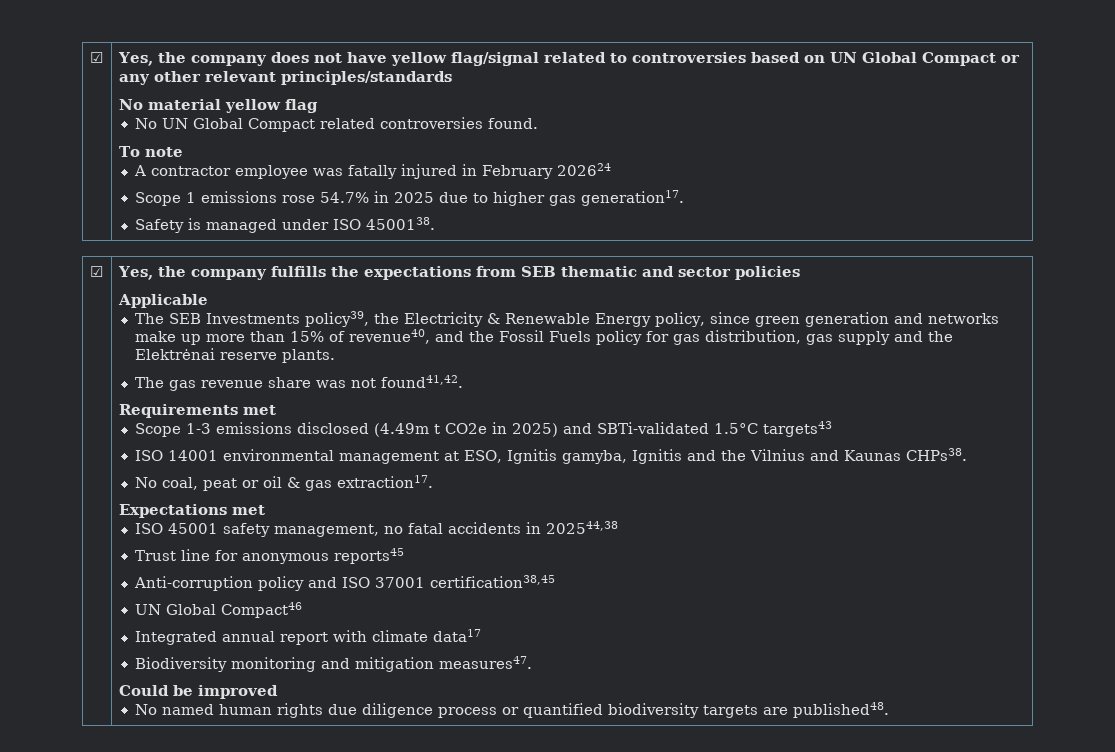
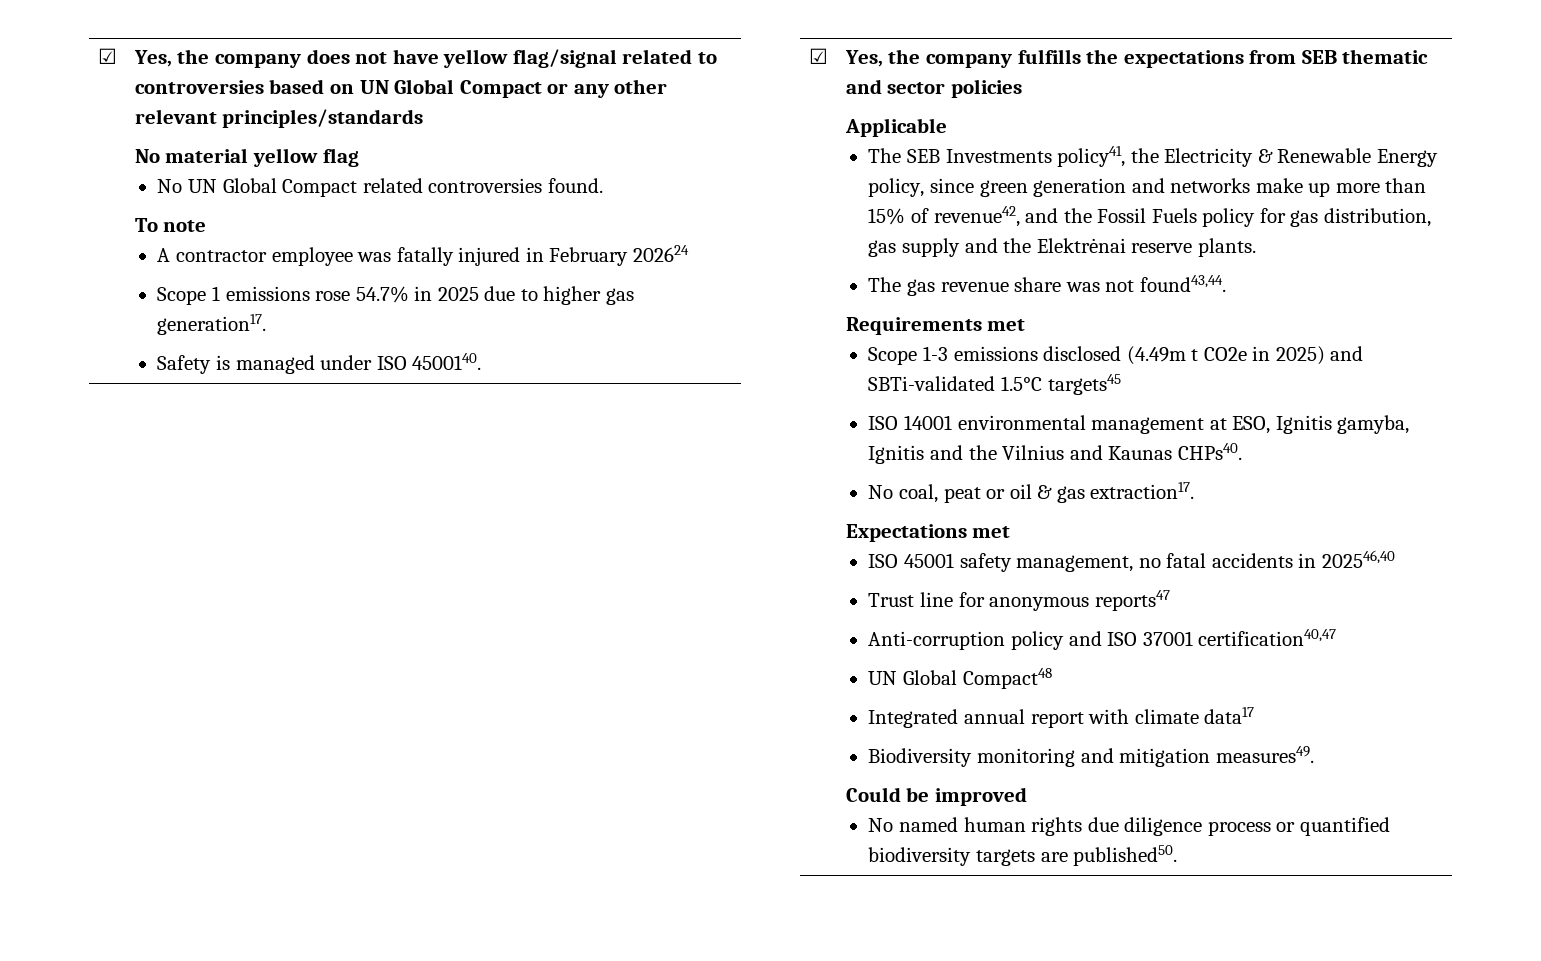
- Safety is managed under ISO 4500138.
+ Safety is managed under ISO 4500140.
- The SEB Investments policy39, the Electricity & Renewable Energy policy, since green generation and networks make up more than 15% of revenue40, and the Fossil Fuels policy for gas distribution, gas supply and the Elektrėnai reserve plants.
+ The SEB Investments policy41, the Electricity & Renewable Energy policy, since green generation and networks make up more than 15% of revenue42, and the Fossil Fuels policy for gas distribution, gas supply and the Elektrėnai reserve plants.
- The gas revenue share was not found41,42.
+ The gas revenue share was not found43,44.
- Scope 1-3 emissions disclosed (4.49m t CO2e in 2025) and SBTi-validated 1.5°C targets43
+ Scope 1-3 emissions disclosed (4.49m t CO2e in 2025) and SBTi-validated 1.5°C targets45
- ISO 14001 environmental management at ESO, Ignitis gamyba, Ignitis and the Vilnius and Kaunas CHPs38.
+ ISO 14001 environmental management at ESO, Ignitis gamyba, Ignitis and the Vilnius and Kaunas CHPs40.
- ISO 45001 safety management, no fatal accidents in 202544,38
+ ISO 45001 safety management, no fatal accidents in 202546,40
- Trust line for anonymous reports45
+ Trust line for anonymous reports47
- Anti-corruption policy and ISO 37001 certification38,45
- UN Global Compact46
+ Anti-corruption policy and ISO 37001 certification40,47
+ UN Global Compact48
- Biodiversity monitoring and mitigation measures47.
+ Biodiversity monitoring and mitigation measures49.
- No named human rights due diligence process or quantified biodiversity targets are published48.
+ No named human rights due diligence process or quantified biodiversity targets are published50.

